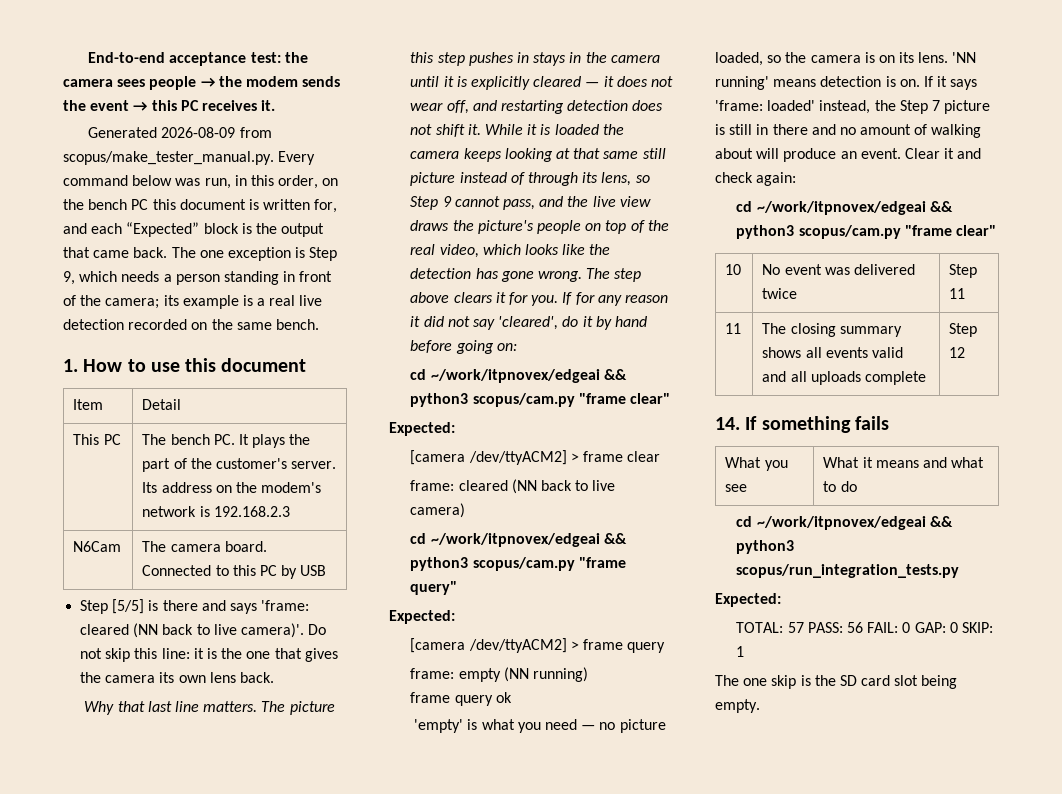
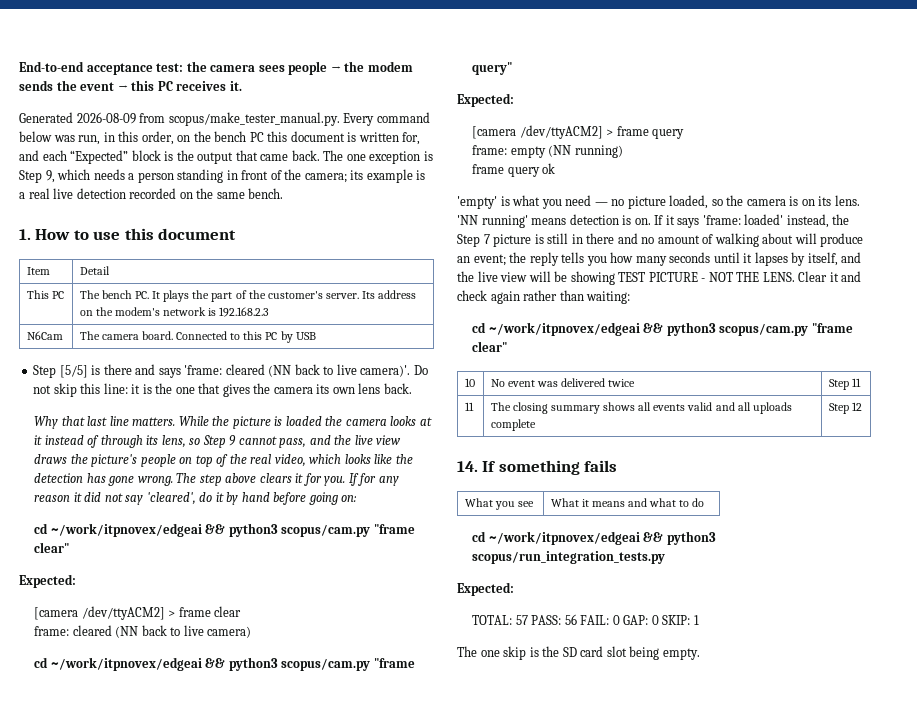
- The picture this step pushes in stays in the camera until it is explicitly cleared — it does not wear off, and restarting detection does not shift it. While it is loaded the camera keeps looking at that same still picture instead of through its lens, so Step 9 cannot pass, and the live view draws the picture's people on top of the real video, which looks like the detection has gone wrong.
+ While the picture is loaded the camera looks at it instead of through its lens, so Step 9 cannot pass, and the live view draws the picture's people on top of the real video, which looks like the detection has gone wrong.
- If it says 'frame: loaded' instead, the Step 7 picture is still in there and no amount of walking about will produce an event. Clear it and check again:
+ If it says 'frame: loaded' instead, the Step 7 picture is still in there and no amount of walking about will produce an event; the reply tells you how many seconds until it lapses by itself, and the live view will be showing TEST PICTURE - NOT THE LENS. Clear it and check again rather than waiting:

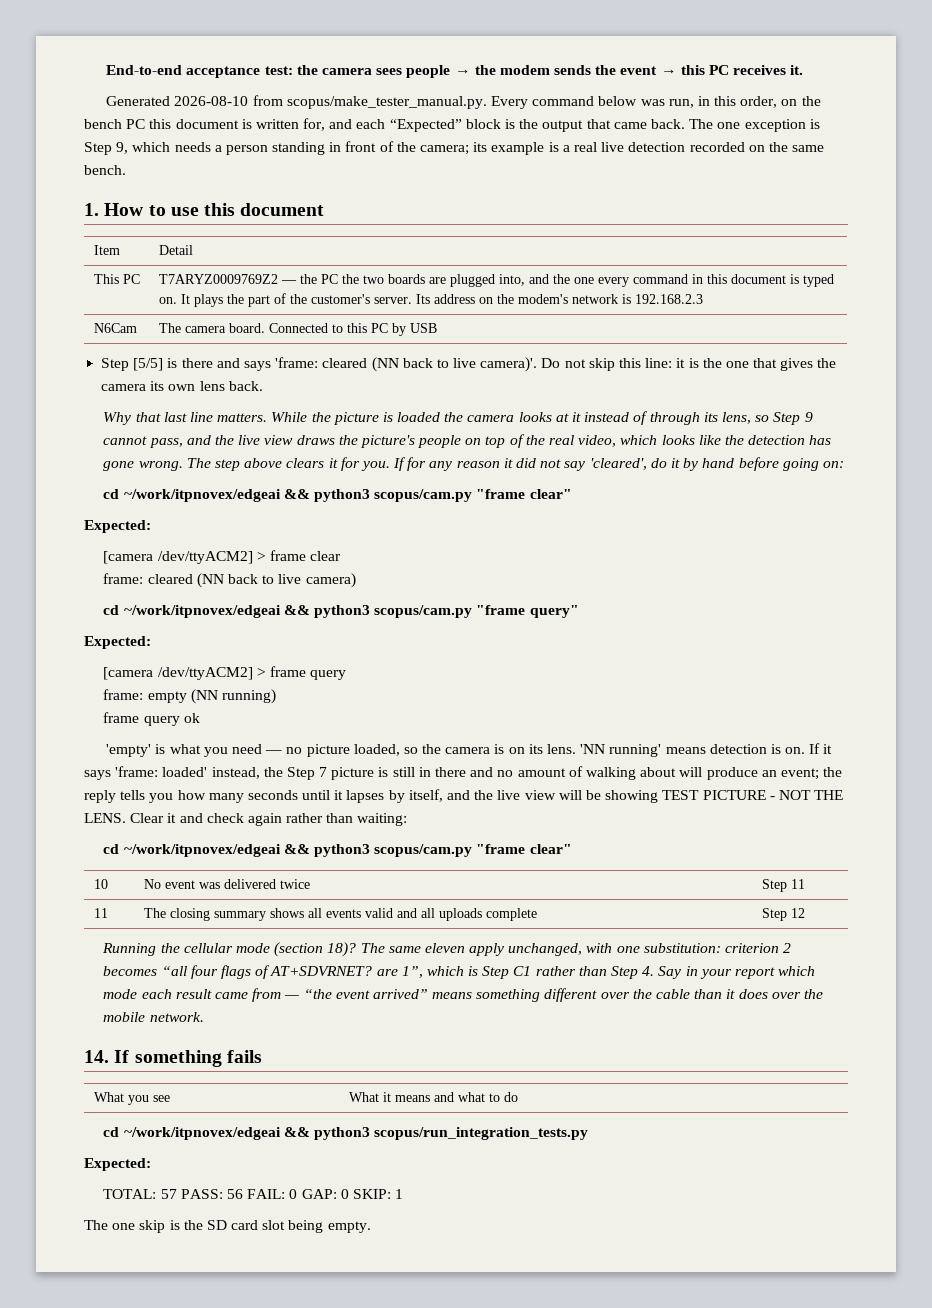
- Generated 2026-08-09 from scopus/make_tester_manual.py. Every command below was run, in this order, on the bench PC this document is written for, and each “Expected” block is the output that came back.
+ Generated 2026-08-10 from scopus/make_tester_manual.py. Every command below was run, in this order, on the bench PC this document is written for, and each “Expected” block is the output that came back.
- This PC | The bench PC. It plays the part of the customer's server. Its address on the modem's network is 192.168.2.3
+ This PC | T7ARYZ0009769Z2 — the PC the two boards are plugged into, and the one every command in this document is typed on. It plays the part of the customer's server. Its address on the modem's network is 192.168.2.3
+ Running the cellular mode (section 18)? The same eleven apply unchanged, with one substitution: criterion 2 becomes “all four flags of AT+SDVRNET? are 1”, which is Step C1 rather than Step 4. Say in your report which mode each result came from — “the event arrived” means something different over the cable than it does over the mobile network.

